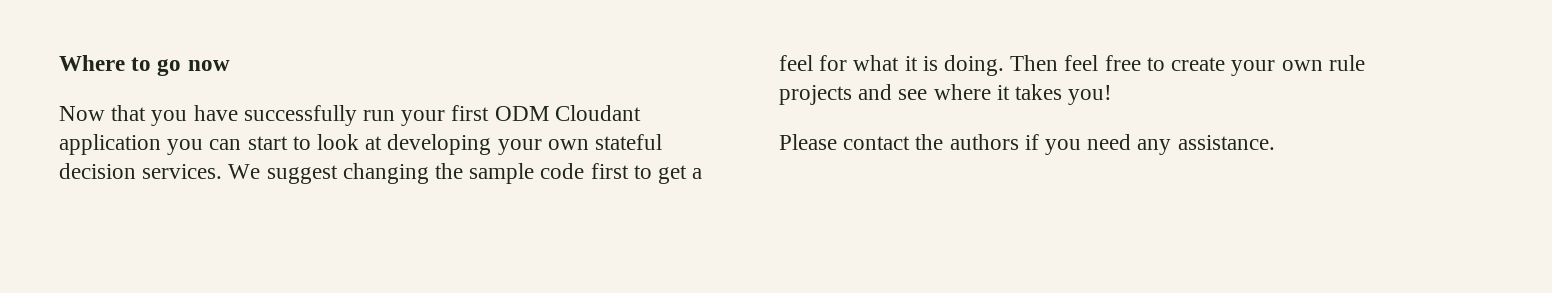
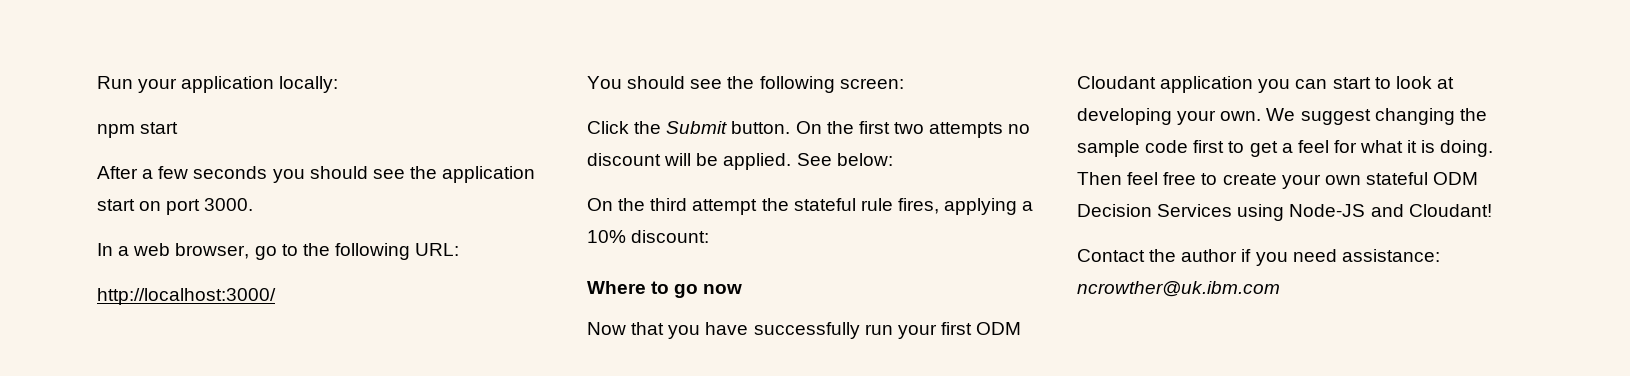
+ Run your application locally:
+ npm start
+ After a few seconds you should see the application start on port 3000.
+ In a web browser, go to the following URL:
+ http://localhost:3000/
+ You should see the following screen:
+ Click the Submit button. On the first two attempts no discount will be applied. See below:
+ On the third attempt the stateful rule fires, applying a 10% discount:
- Now that you have successfully run your first ODM Cloudant application you can start to look at developing your own stateful decision services.
+ Now that you have successfully run your first ODM Cloudant application you can start to look at developing your own.
- Then feel free to create your own rule projects and see where it takes you!
- Please contact the authors if you need any assistance.
+ Then feel free to create your own stateful ODM Decision Services using Node-JS and Cloudant!
+ Contact the author if you need assistance: ncrowther@uk.ibm.com

